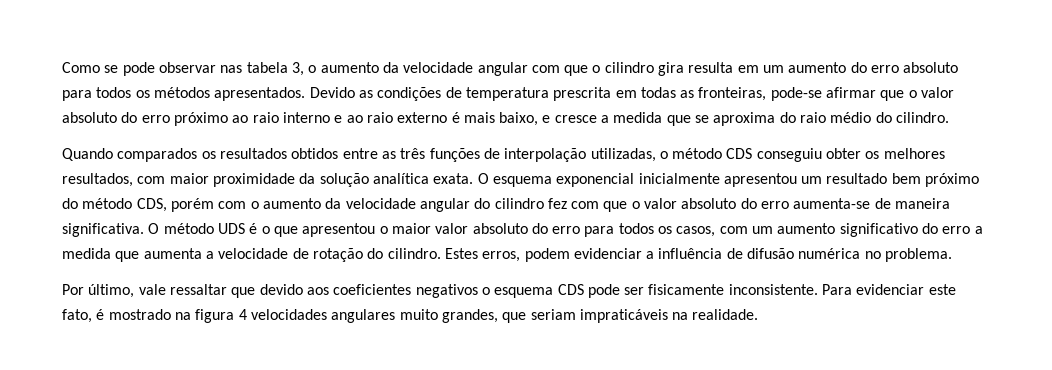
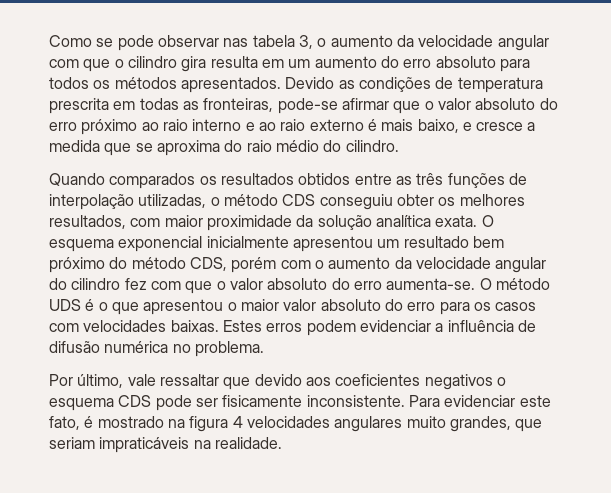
- O esquema exponencial inicialmente apresentou um resultado bem próximo do método CDS, porém com o aumento da velocidade angular do cilindro fez com que o valor absoluto do erro aumenta-se de maneira significativa.
+ O esquema exponencial inicialmente apresentou um resultado bem próximo do método CDS, porém com o aumento da velocidade angular do cilindro fez com que o valor absoluto do erro aumenta-se.
- O método UDS é o que apresentou o maior valor absoluto do erro para todos os casos, com um aumento significativo do erro a medida que aumenta a velocidade de rotação do cilindro. Estes erros, podem evidenciar a influência de difusão numérica no problema.
+ O método UDS é o que apresentou o maior valor absoluto do erro para os casos com velocidades baixas. Estes erros podem evidenciar a influência de difusão numérica no problema.

